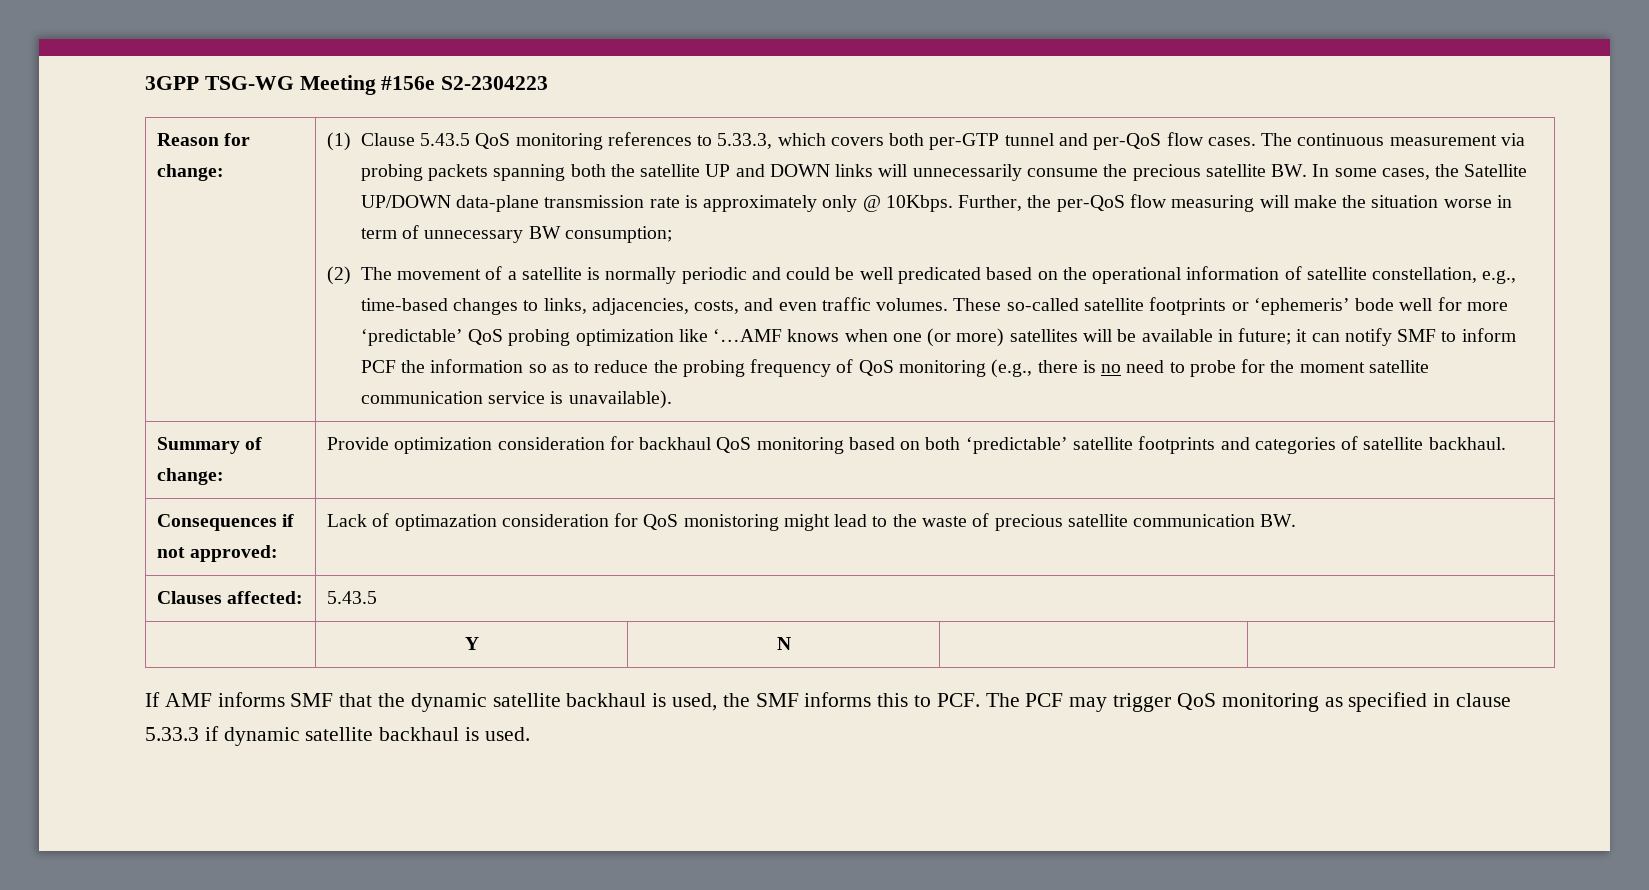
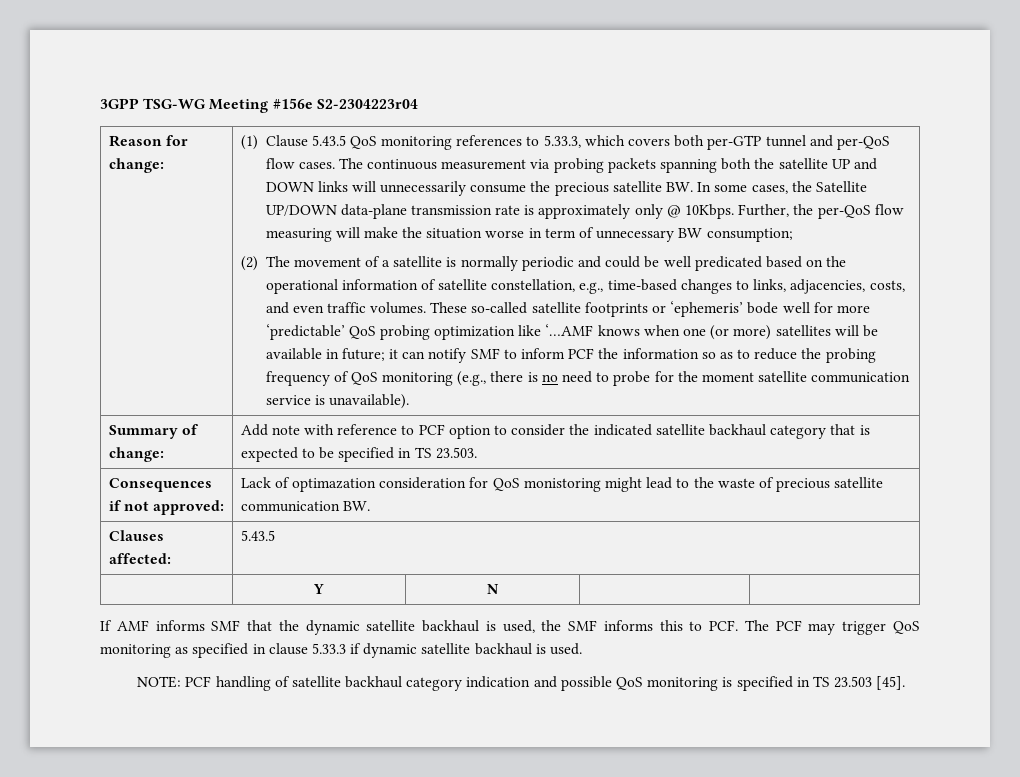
- 3GPP TSG-WG Meeting #156e S2-2304223
+ 3GPP TSG-WG Meeting #156e S2-2304223r04
- Summary of change: | Provide optimization consideration for backhaul QoS monitoring based on both ‘predictable’ satellite footprints and categories of satellite backhaul.
+ Summary of change: | Add note with reference to PCF option to consider the indicated satellite backhaul category that is expected to be specified in TS 23.503.
+ NOTE: PCF handling of satellite backhaul category indication and possible QoS monitoring is specified in TS 23.503 [45].

